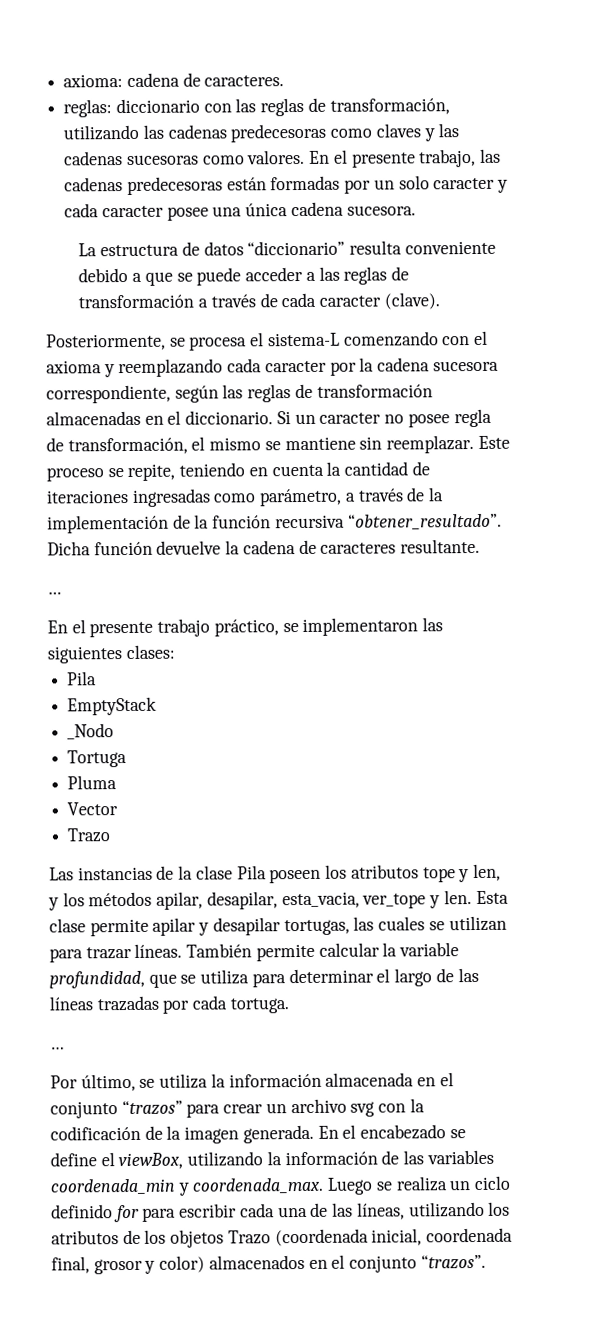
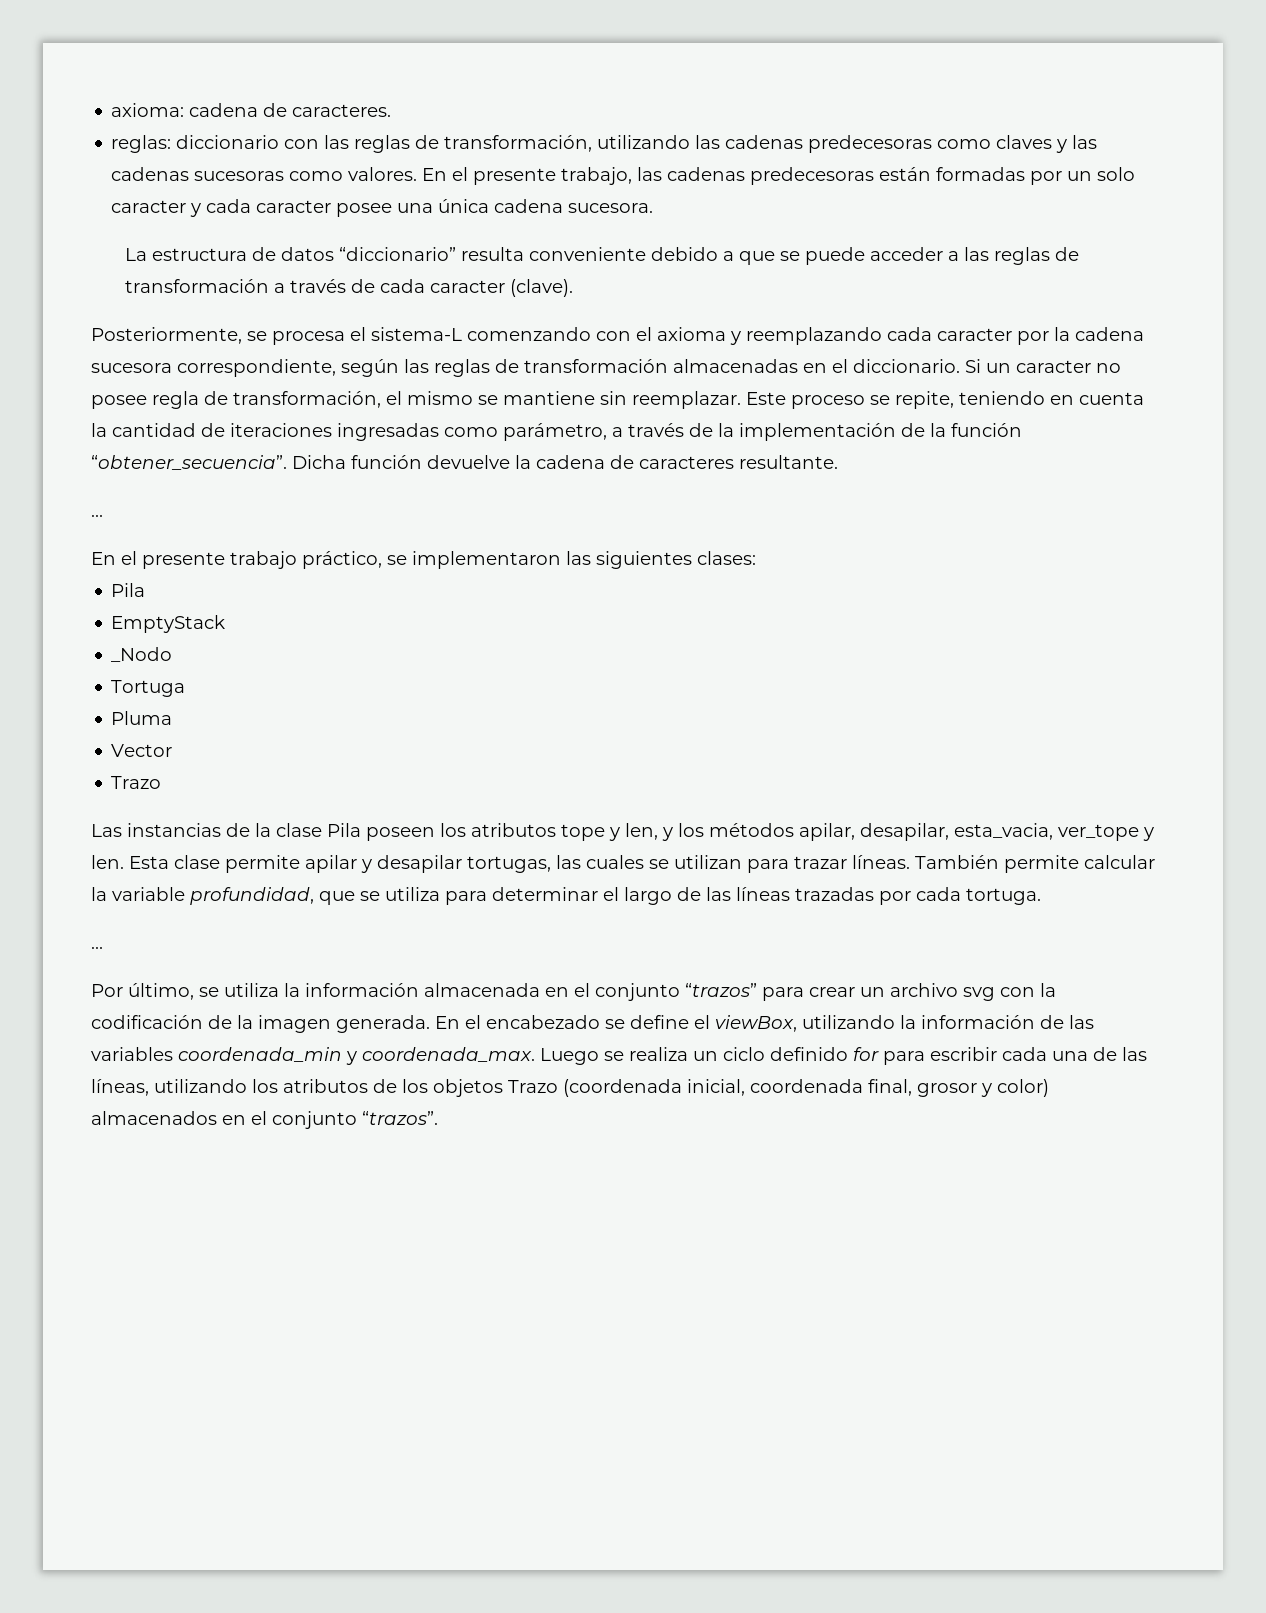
- Este proceso se repite, teniendo en cuenta la cantidad de iteraciones ingresadas como parámetro, a través de la implementación de la función recursiva “obtener_resultado”.
+ Este proceso se repite, teniendo en cuenta la cantidad de iteraciones ingresadas como parámetro, a través de la implementación de la función “obtener_secuencia”.

